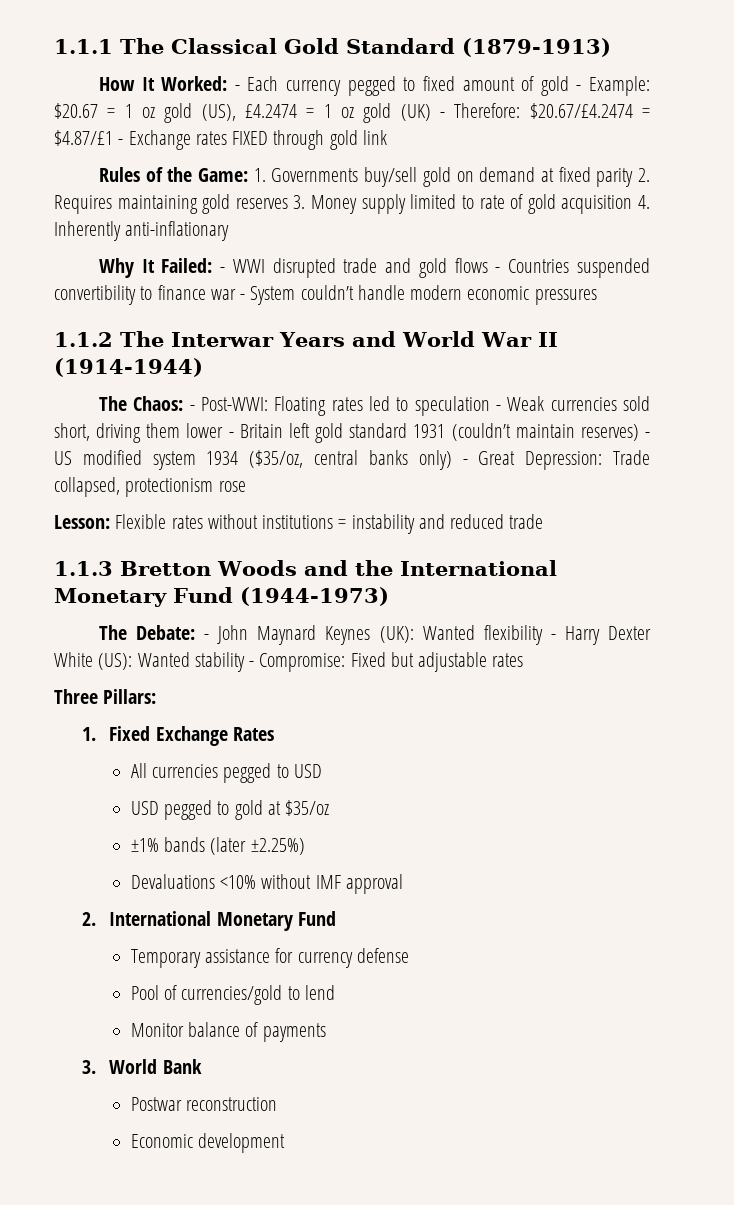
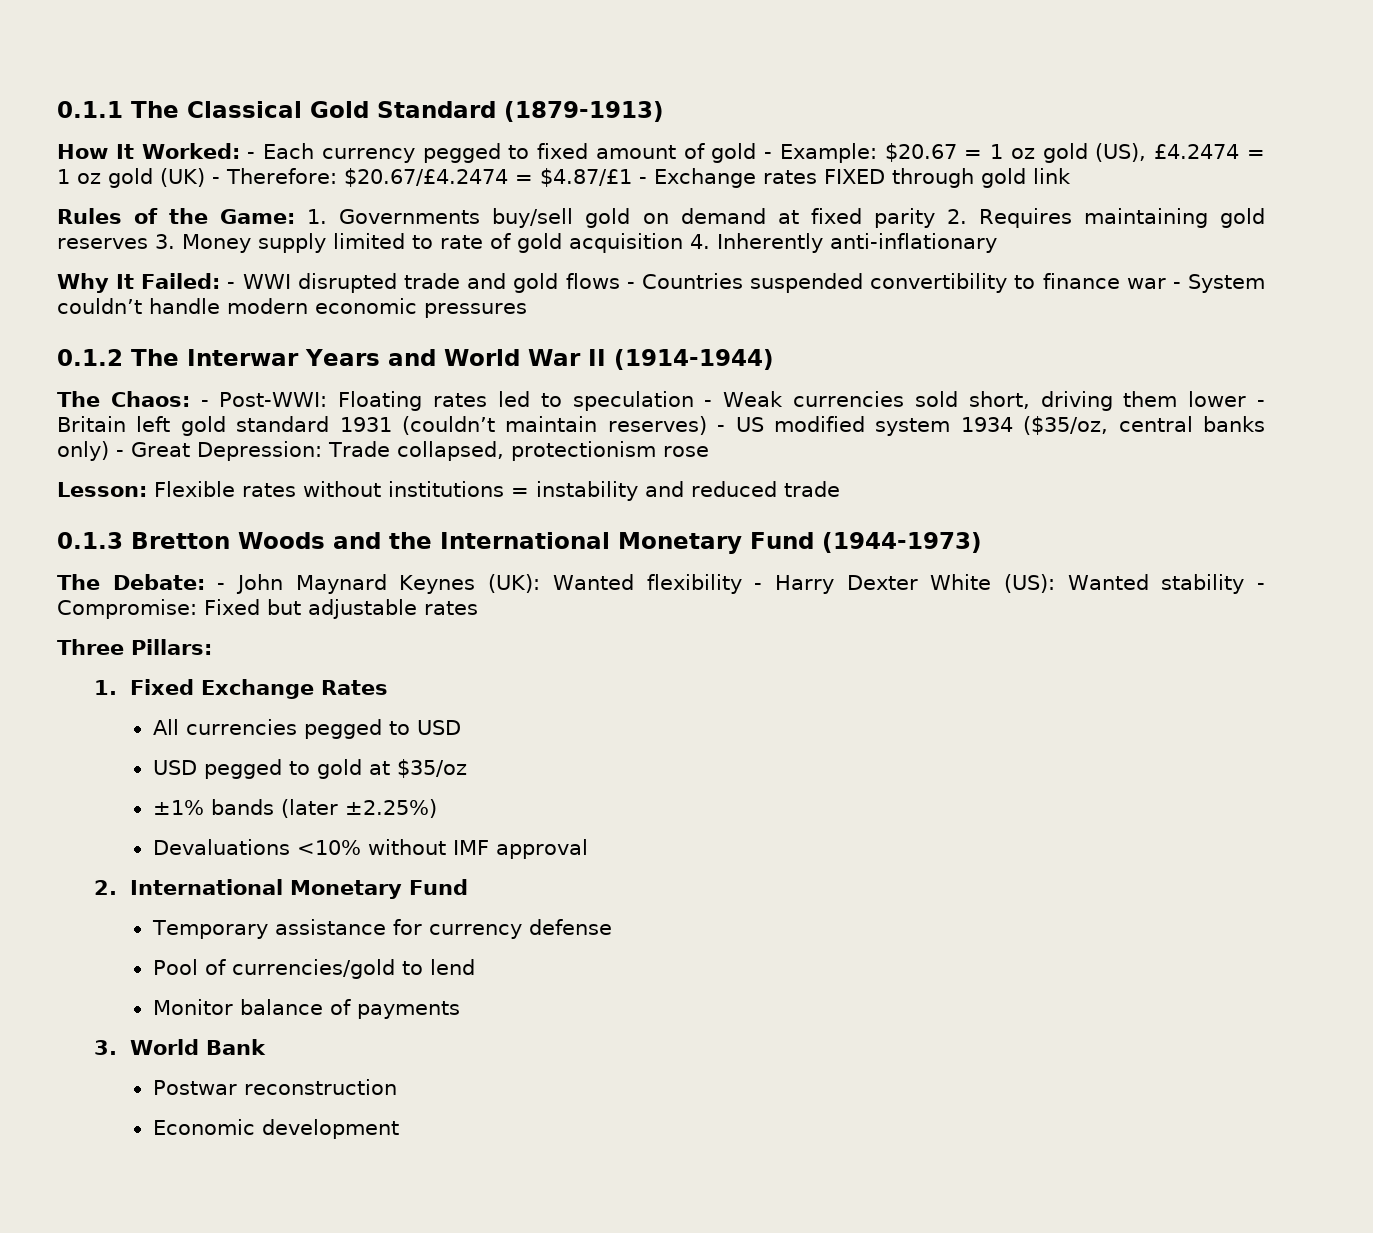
- 1.1.1 The Classical Gold Standard (1879-1913)
+ 0.1.1 The Classical Gold Standard (1879-1913)
- 1.1.2 The Interwar Years and World War II (1914-1944)
+ 0.1.2 The Interwar Years and World War II (1914-1944)
- 1.1.3 Bretton Woods and the International Monetary Fund (1944-1973)
+ 0.1.3 Bretton Woods and the International Monetary Fund (1944-1973)

